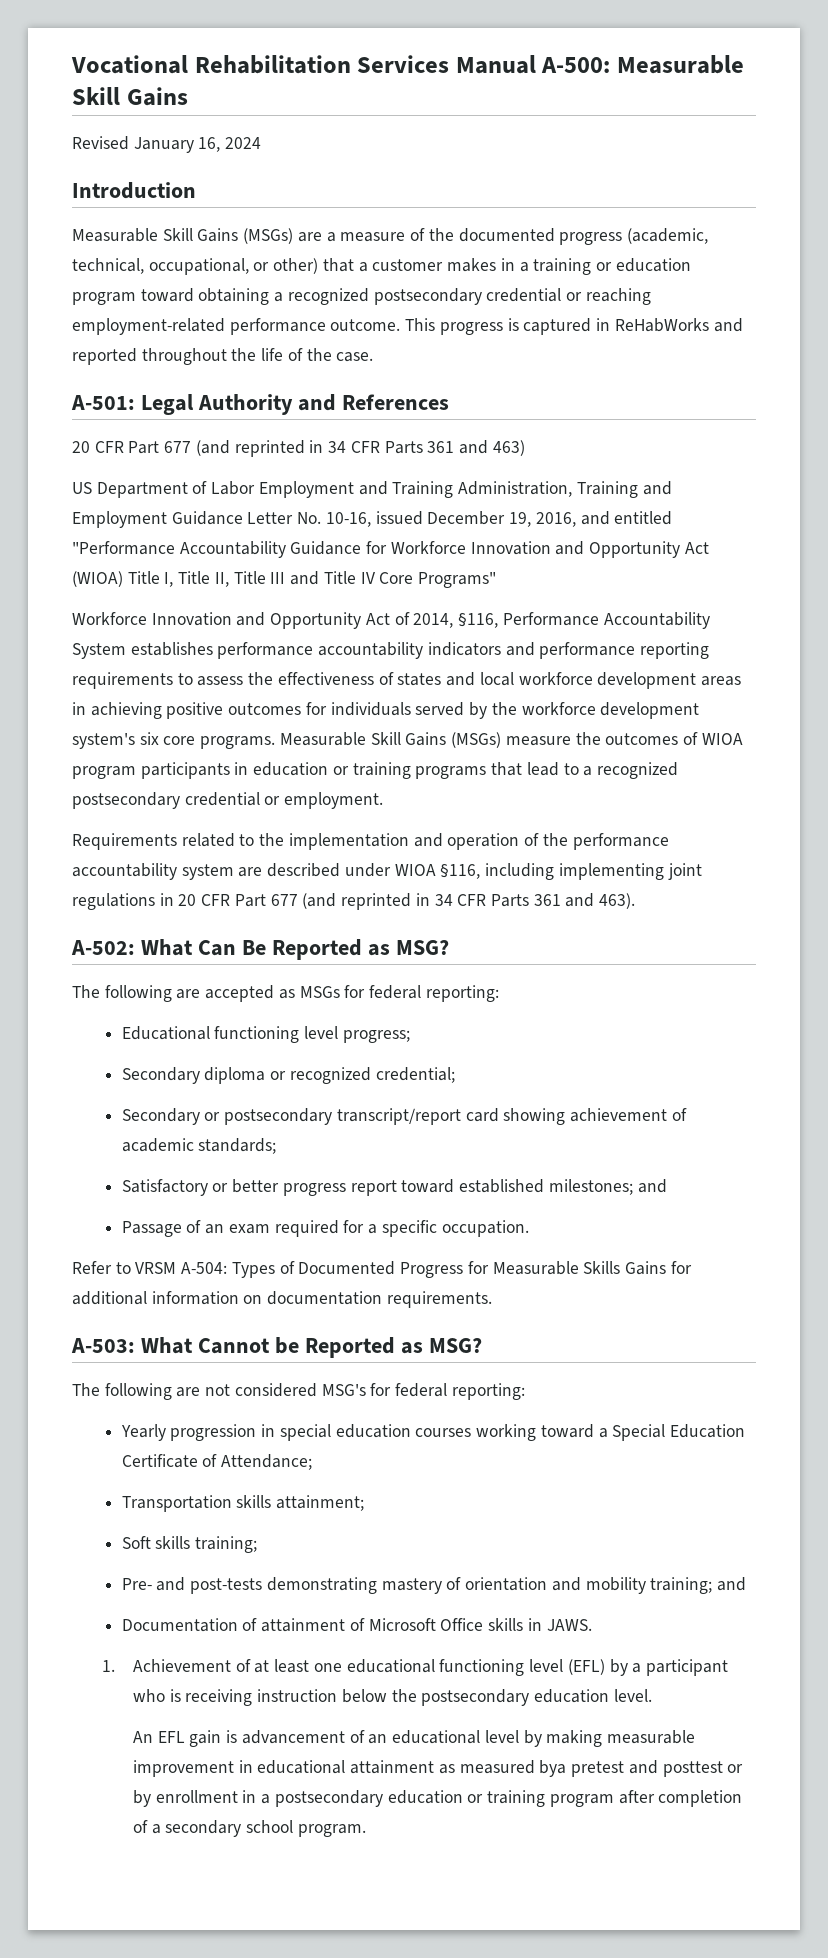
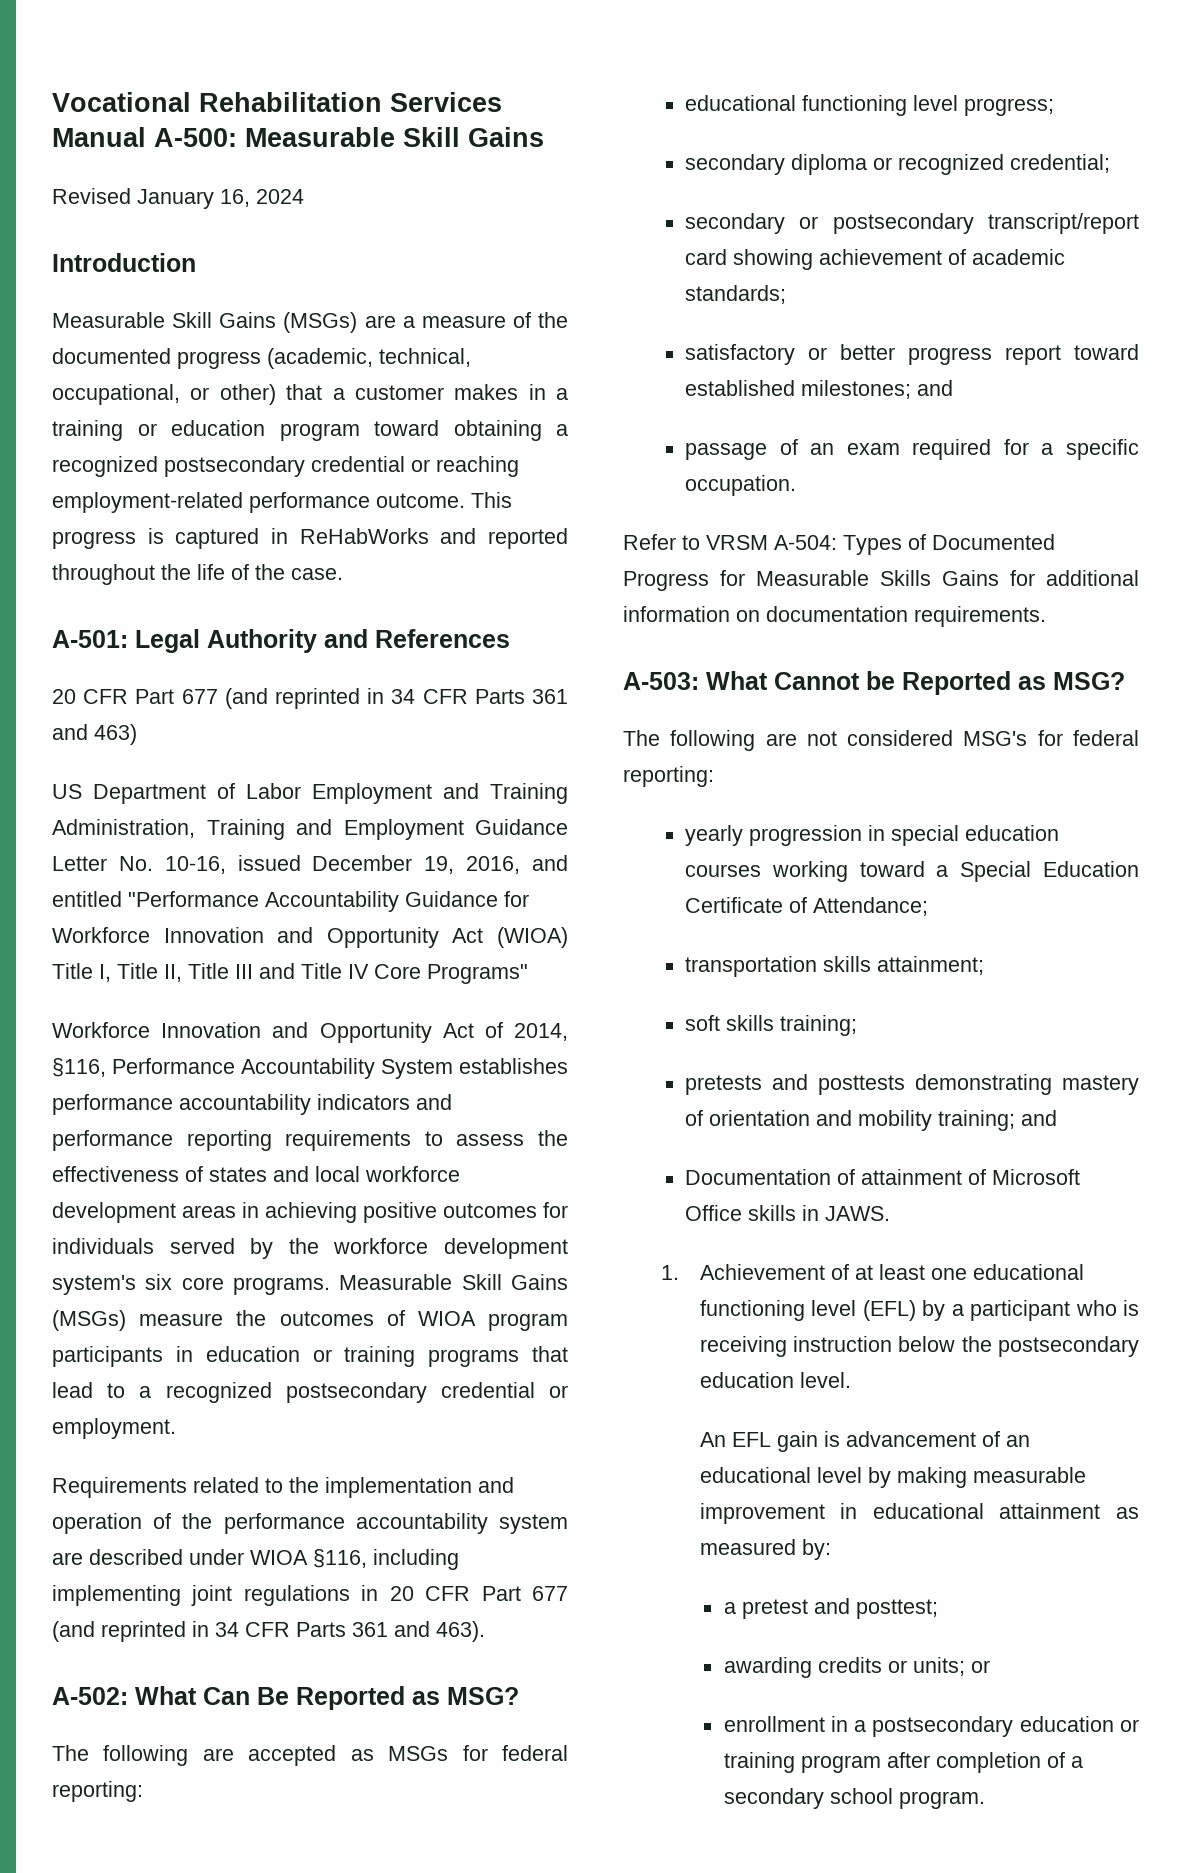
- Educational functioning level progress;
+ educational functioning level progress;
- Secondary diploma or recognized credential;
+ secondary diploma or recognized credential;
- Secondary or postsecondary transcript/report card showing achievement of academic standards;
+ secondary or postsecondary transcript/report card showing achievement of academic standards;
- Satisfactory or better progress report toward established milestones; and
+ satisfactory or better progress report toward established milestones; and
- Passage of an exam required for a specific occupation.
+ passage of an exam required for a specific occupation.
- Yearly progression in special education courses working toward a Special Education Certificate of Attendance;
+ yearly progression in special education courses working toward a Special Education Certificate of Attendance;
- Transportation skills attainment;
+ transportation skills attainment;
- Soft skills training;
+ soft skills training;
- Pre- and post-tests demonstrating mastery of orientation and mobility training; and
+ pretests and posttests demonstrating mastery of orientation and mobility training; and
- An EFL gain is advancement of an educational level by making measurable improvement in educational attainment as measured bya pretest and posttest or by enrollment in a postsecondary education or training program after completion of a secondary school program.
+ An EFL gain is advancement of an educational level by making measurable improvement in educational attainment as measured by:
+ a pretest and posttest;
+ awarding credits or units; or
+ enrollment in a postsecondary education or training program after completion of a secondary school program.

